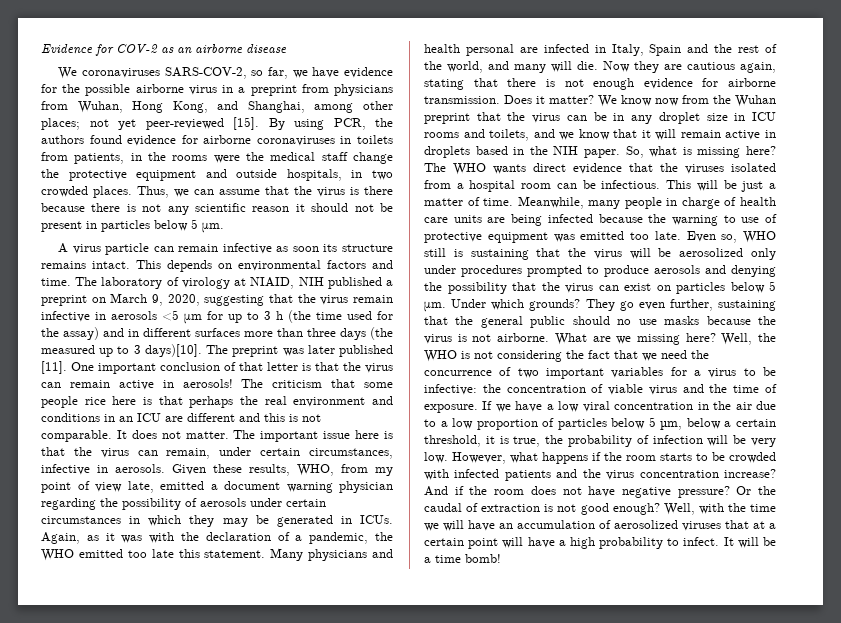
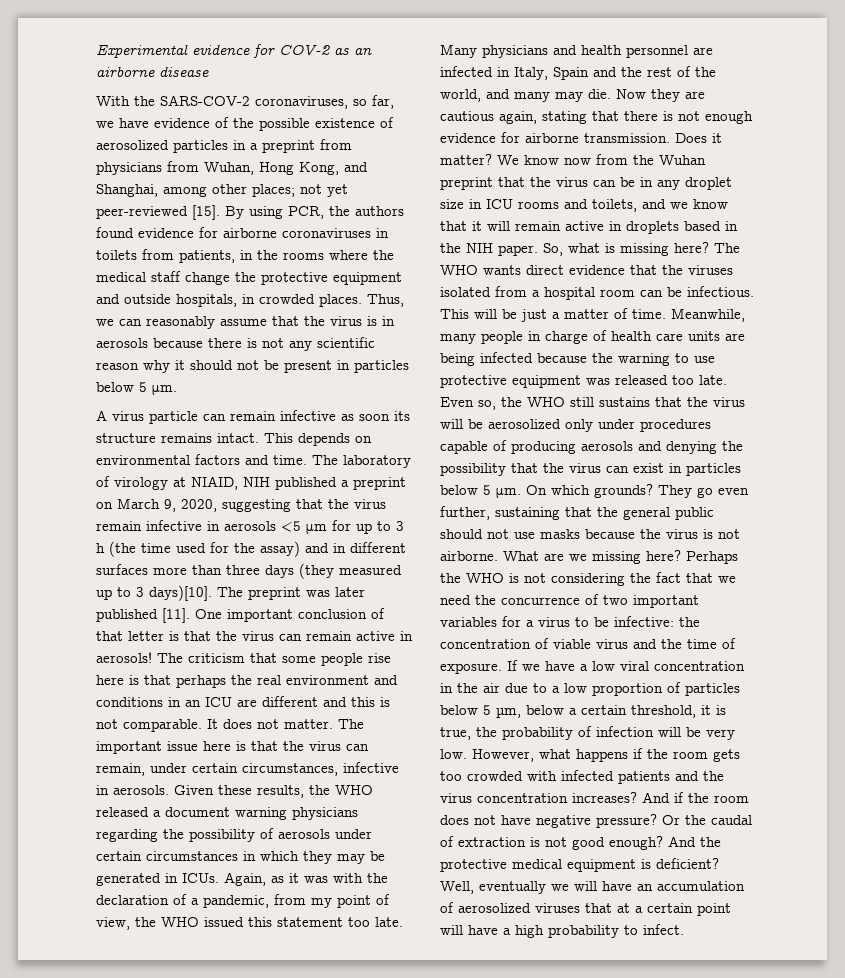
- Evidence for COV-2 as an airborne disease
+ Experimental evidence for COV-2 as an airborne disease
- We coronaviruses SARS-COV-2, so far, we have evidence for the possible airborne virus in a preprint from physicians from Wuhan, Hong Kong, and Shanghai, among other places; not yet peer-reviewed [15].
+ With the SARS-COV-2 coronaviruses, so far, we have evidence of the possible existence of aerosolized particles in a preprint from physicians from Wuhan, Hong Kong, and Shanghai, among other places; not yet peer-reviewed [15].
- By using PCR, the authors found evidence for airborne coronaviruses in toilets from patients, in the rooms were the medical staff change the protective equipment and outside hospitals, in two crowded places.
+ By using PCR, the authors found evidence for airborne coronaviruses in toilets from patients, in the rooms where the medical staff change the protective equipment and outside hospitals, in crowded places.
- Thus, we can assume that the virus is there because there is not any scientific reason it should not be present in particles below 5 μm.
+ Thus, we can reasonably assume that the virus is in aerosols because there is not any scientific reason why it should not be present in particles below 5 μm.
- The laboratory of virology at NIAID, NIH published a preprint on March 9, 2020, suggesting that the virus remain infective in aerosols <5 μm for up to 3 h (the time used for the assay) and in different surfaces more than three days (the measured up to 3 days)[10].
+ The laboratory of virology at NIAID, NIH published a preprint on March 9, 2020, suggesting that the virus remain infective in aerosols <5 μm for up to 3 h (the time used for the assay) and in different surfaces more than three days (they measured up to 3 days)[10].
- The criticism that some people rice here is that perhaps the real environment and conditions in an ICU are different and this is not comparable.
+ The criticism that some people rise here is that perhaps the real environment and conditions in an ICU are different and this is not comparable.
- Given these results, WHO, from my point of view late, emitted a document warning physician regarding the possibility of aerosols under certain circumstances in which they may be generated in ICUs.
+ Given these results, the WHO released a document warning physicians regarding the possibility of aerosols under certain circumstances in which they may be generated in ICUs.
- Again, as it was with the declaration of a pandemic, the WHO emitted too late this statement.
+ Again, as it was with the declaration of a pandemic, from my point of view, the WHO issued this statement too late.
- Many physicians and health personal are infected in Italy, Spain and the rest of the world, and many will die.
+ Many physicians and health personnel are infected in Italy, Spain and the rest of the world, and many may die.
- Meanwhile, many people in charge of health care units are being infected because the warning to use of protective equipment was emitted too late.
+ Meanwhile, many people in charge of health care units are being infected because the warning to use protective equipment was released too late.
- Even so, WHO still is sustaining that the virus will be aerosolized only under procedures prompted to produce aerosols and denying the possibility that the virus can exist on particles below 5 μm. Under which grounds?
+ Even so, the WHO still sustains that the virus will be aerosolized only under procedures capable of producing aerosols and denying the possibility that the virus can exist in particles below 5 μm. On which grounds?
- They go even further, sustaining that the general public should no use masks because the virus is not airborne.
+ They go even further, sustaining that the general public should not use masks because the virus is not airborne.
- Well, the WHO is not considering the fact that we need the concurrence of two important variables for a virus to be infective: the concentration of viable virus and the time of exposure.
+ Perhaps the WHO is not considering the fact that we need the concurrence of two important variables for a virus to be infective: the concentration of viable virus and the time of exposure.
- However, what happens if the room starts to be crowded with infected patients and the virus concentration increase?
+ However, what happens if the room gets too crowded with infected patients and the virus concentration increases?
- Well, with the time we will have an accumulation of aerosolized viruses that at a certain point will have a high probability to infect. It will be a time bomb!
+ And the protective medical equipment is deficient? Well, eventually we will have an accumulation of aerosolized viruses that at a certain point will have a high probability to infect.

